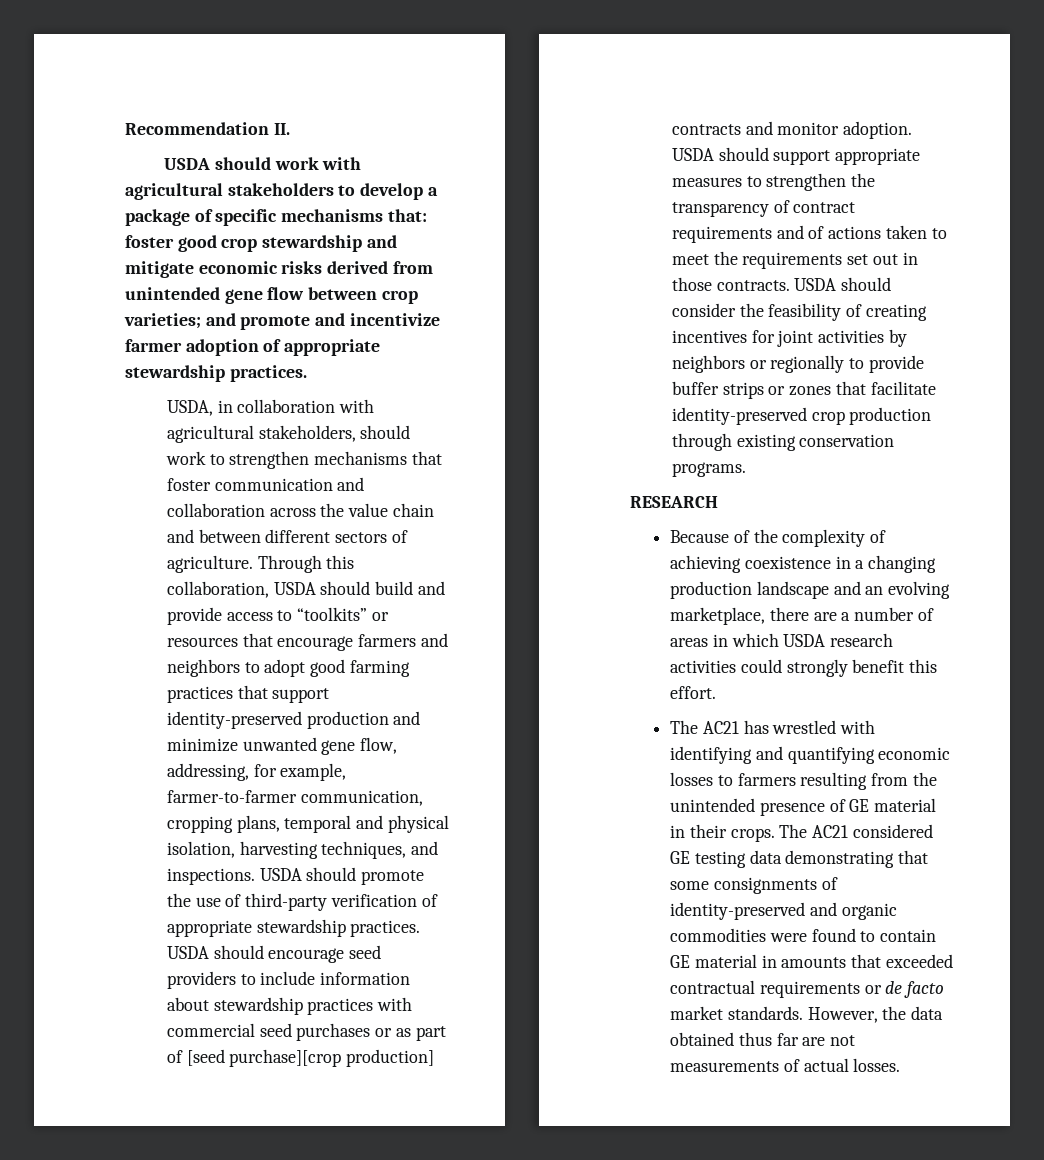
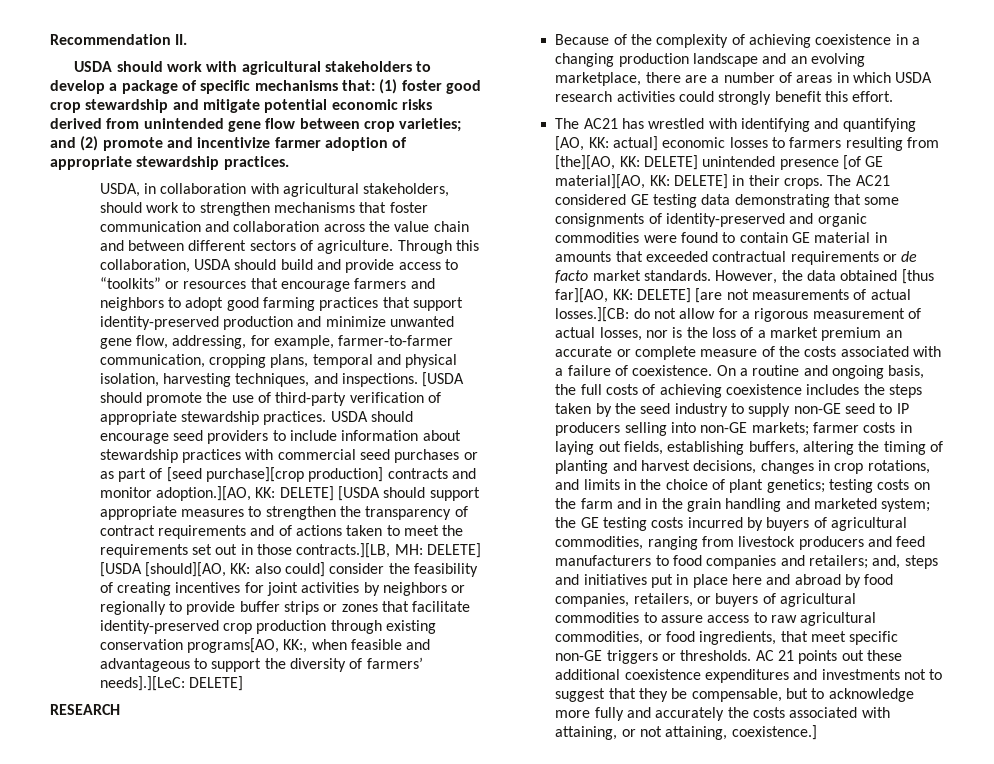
- USDA should work with agricultural stakeholders to develop a package of specific mechanisms that: foster good crop stewardship and mitigate economic risks derived from unintended gene flow between crop varieties; and promote and incentivize farmer adoption of appropriate stewardship practices.
+ USDA should work with agricultural stakeholders to develop a package of specific mechanisms that: (1) foster good crop stewardship and mitigate potential economic risks derived from unintended gene flow between crop varieties; and (2) promote and incentivize farmer adoption of appropriate stewardship practices.
- USDA should promote the use of third-party verification of appropriate stewardship practices.
+ [USDA should promote the use of third-party verification of appropriate stewardship practices.
- USDA should encourage seed providers to include information about stewardship practices with commercial seed purchases or as part of [seed purchase][crop production] contracts and monitor adoption. USDA should support appropriate measures to strengthen the transparency of contract requirements and of actions taken to meet the requirements set out in those contracts. USDA should consider the feasibility of creating incentives for joint activities by neighbors or regionally to provide buffer strips or zones that facilitate identity-preserved crop production through existing conservation programs.
+ USDA should encourage seed providers to include information about stewardship practices with commercial seed purchases or as part of [seed purchase][crop production] contracts and monitor adoption.][AO, KK: DELETE] [USDA should support appropriate measures to strengthen the transparency of contract requirements and of actions taken to meet the requirements set out in those contracts.][LB, MH: DELETE] [USDA [should][AO, KK: also could] consider the feasibility of creating incentives for joint activities by neighbors or regionally to provide buffer strips or zones that facilitate identity-preserved crop production through existing conservation programs[AO, KK:, when feasible and advantageous to support the diversity of farmers’ needs].][LeC: DELETE]
- The AC21 has wrestled with identifying and quantifying economic losses to farmers resulting from the unintended presence of GE material in their crops.
+ The AC21 has wrestled with identifying and quantifying [AO, KK: actual] economic losses to farmers resulting from [the][AO, KK: DELETE] unintended presence [of GE material][AO, KK: DELETE] in their crops.
- However, the data obtained thus far are not measurements of actual losses.
+ However, the data obtained [thus far][AO, KK: DELETE] [are not measurements of actual losses.][CB: do not allow for a rigorous measurement of actual losses, nor is the loss of a market premium an accurate or complete measure of the costs associated with a failure of coexistence. On a routine and ongoing basis, the full costs of achieving coexistence includes the steps taken by the seed industry to supply non-GE seed to IP producers selling into non-GE markets; farmer costs in laying out fields, establishing buffers, altering the timing of planting and harvest decisions, changes in crop rotations, and limits in the choice of plant genetics; testing costs on the farm and in the grain handling and marketed system; the GE testing costs incurred by buyers of agricultural commodities, ranging from livestock producers and feed manufacturers to food companies and retailers; and, steps and initiatives put in place here and abroad by food companies, retailers, or buyers of agricultural commodities to assure access to raw agricultural commodities, or food ingredients, that meet specific non-GE triggers or thresholds. AC 21 points out these additional coexistence expenditures and investments not to suggest that they be compensable, but to acknowledge more fully and accurately the costs associated with attaining, or not attaining, coexistence.]

